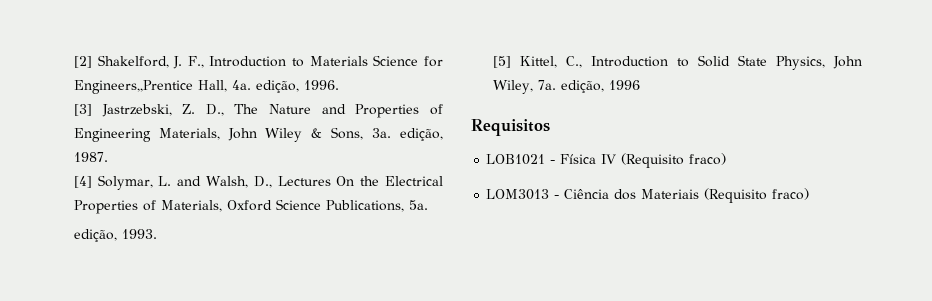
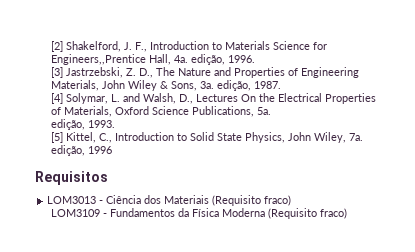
- LOB1021 - Física IV (Requisito fraco)
+ LOM3109 - Fundamentos da Física Moderna (Requisito fraco)

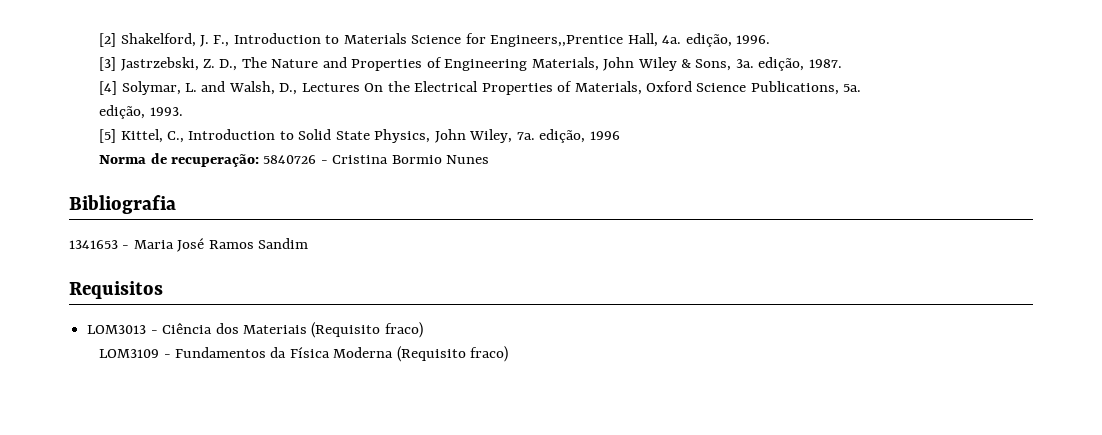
+ Norma de recuperação: 5840726 - Cristina Bormio Nunes
+ Bibliografia
+ 1341653 - Maria José Ramos Sandim

